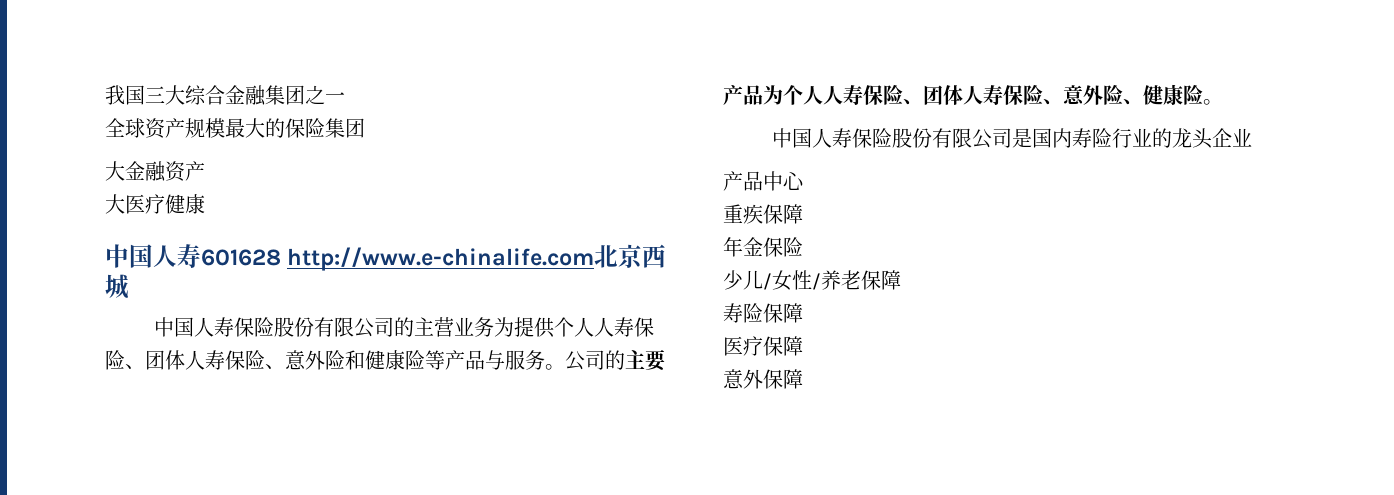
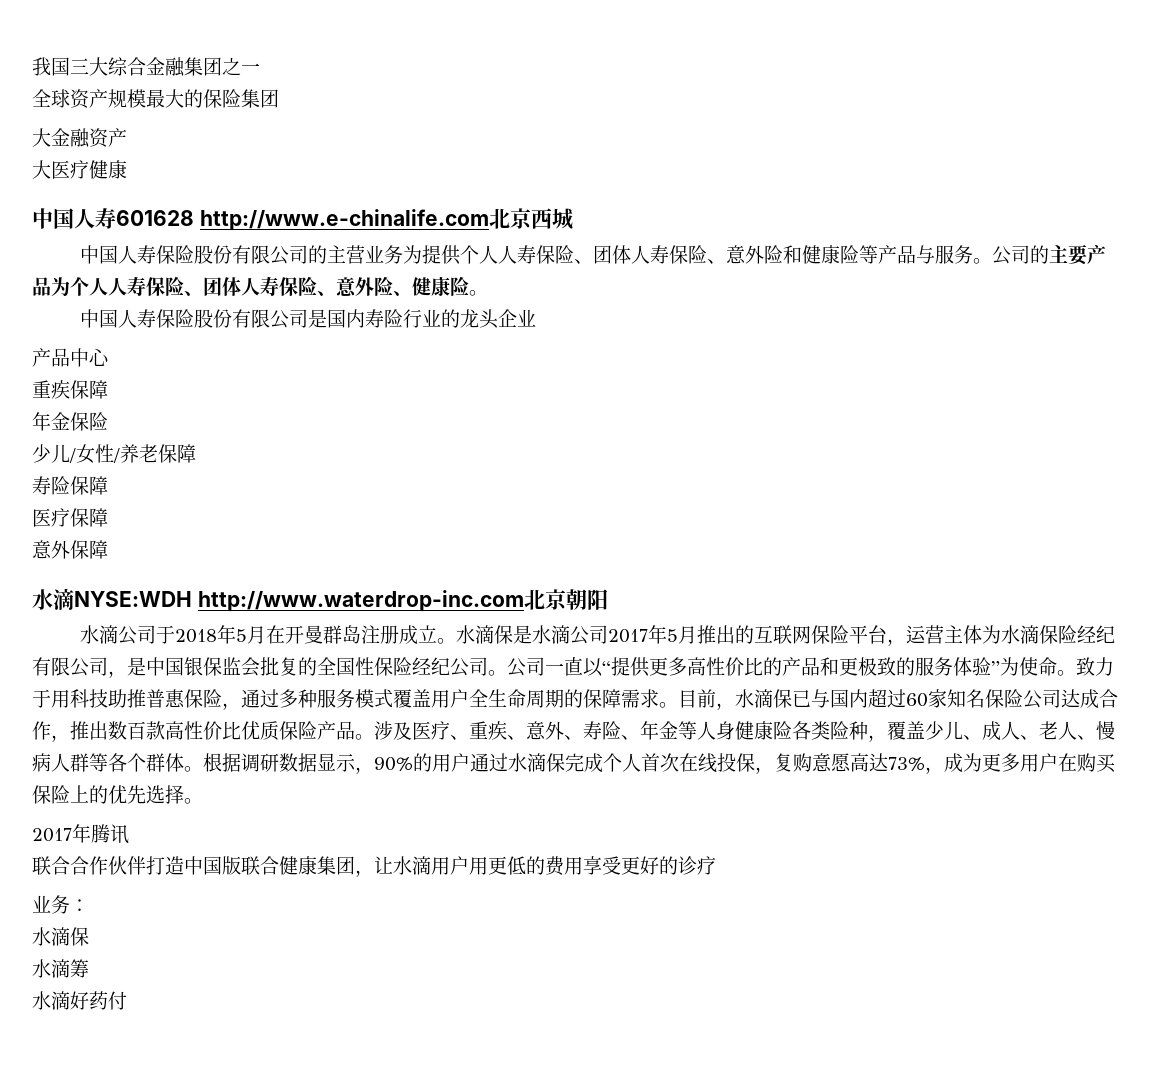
+ 水滴NYSE:WDH http://www.waterdrop-inc.com北京朝阳
+ 水滴公司于2018年5月在开曼群岛注册成立。水滴保是水滴公司2017年5月推出的互联网保险平台，运营主体为水滴保险经纪有限公司，是中国银保监会批复的全国性保险经纪公司。公司一直以“提供更多高性价比的产品和更极致的服务体验”为使命。致力于用科技助推普惠保险，通过多种服务模式覆盖用户全生命周期的保障需求。目前，水滴保已与国内超过60家知名保险公司达成合作，推出数百款高性价比优质保险产品。涉及医疗、重疾、意外、寿险、年金等人身健康险各类险种，覆盖少儿、成人、老人、慢病人群等各个群体。根据调研数据显示，90%的用户通过水滴保完成个人首次在线投保，复购意愿高达73%，成为更多用户在购买保险上的优先选择。
+ 2017年腾讯
+ 联合合作伙伴打造中国版联合健康集团，让水滴用户用更低的费用享受更好的诊疗
+ 业务：
+ 水滴保
+ 水滴筹
+ 水滴好药付

